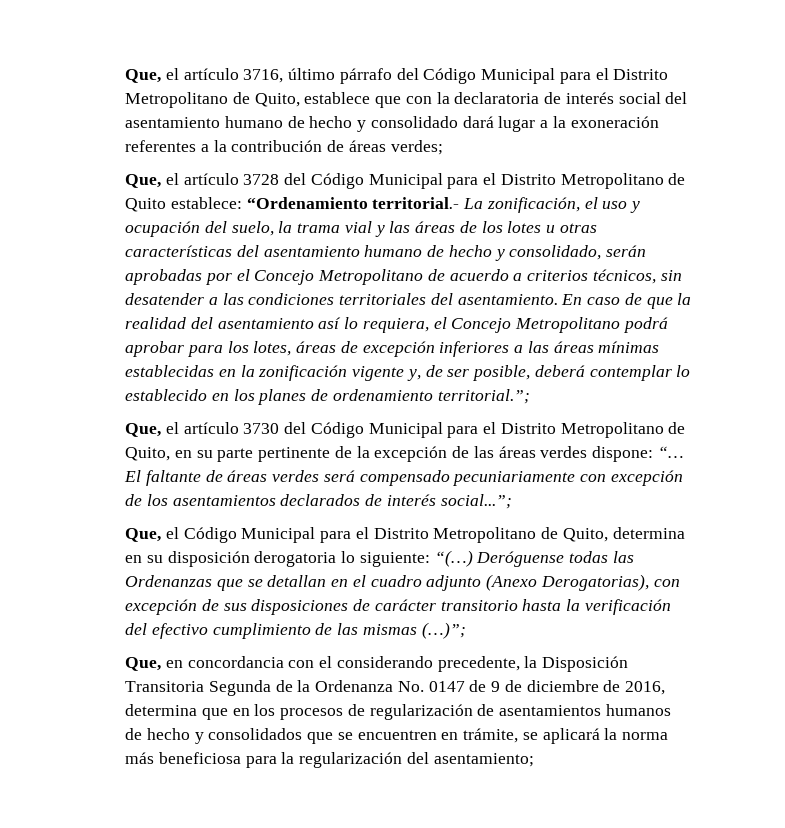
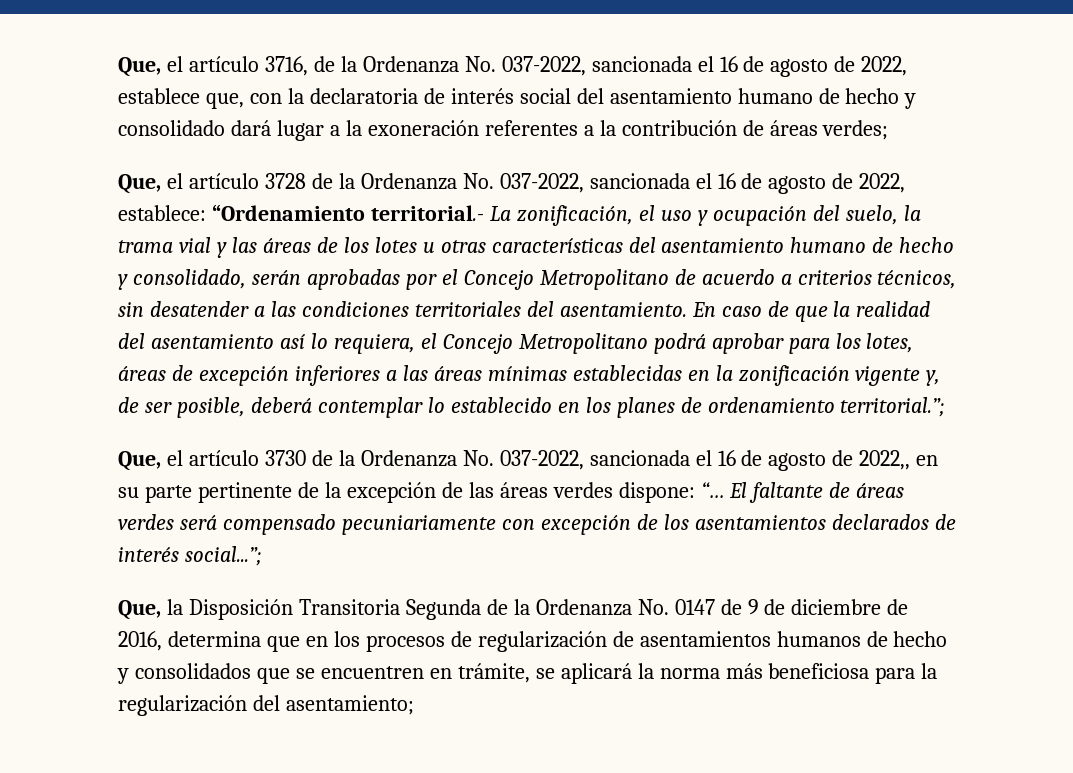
- Que, el artículo 3716, último párrafo del Código Municipal para el Distrito Metropolitano de Quito, establece que con la declaratoria de interés social del asentamiento humano de hecho y consolidado dará lugar a la exoneración referentes a la contribución de áreas verdes;
+ Que, el artículo 3716, de la Ordenanza No. 037-2022, sancionada el 16 de agosto de 2022, establece que, con la declaratoria de interés social del asentamiento humano de hecho y consolidado dará lugar a la exoneración referentes a la contribución de áreas verdes;
- Que, el artículo 3728 del Código Municipal para el Distrito Metropolitano de Quito establece: “Ordenamiento territorial.- La zonificación, el uso y ocupación del suelo, la trama vial y las áreas de los lotes u otras características del asentamiento humano de hecho y consolidado, serán aprobadas por el Concejo Metropolitano de acuerdo a criterios técnicos, sin desatender a las condiciones territoriales del asentamiento.
+ Que, el artículo 3728 de la Ordenanza No. 037-2022, sancionada el 16 de agosto de 2022, establece: “Ordenamiento territorial.- La zonificación, el uso y ocupación del suelo, la trama vial y las áreas de los lotes u otras características del asentamiento humano de hecho y consolidado, serán aprobadas por el Concejo Metropolitano de acuerdo a criterios técnicos, sin desatender a las condiciones territoriales del asentamiento.
- Que, el artículo 3730 del Código Municipal para el Distrito Metropolitano de Quito, en su parte pertinente de la excepción de las áreas verdes dispone: “…
+ Que, el artículo 3730 de la Ordenanza No. 037-2022, sancionada el 16 de agosto de 2022,, en su parte pertinente de la excepción de las áreas verdes dispone: “…
- Que, el Código Municipal para el Distrito Metropolitano de Quito, determina en su disposición derogatoria lo siguiente: “(…) Deróguense todas las Ordenanzas que se detallan en el cuadro adjunto (Anexo Derogatorias), con excepción de sus disposiciones de carácter transitorio hasta la verificación del efectivo cumplimiento de las mismas (…)”;
- Que, en concordancia con el considerando precedente, la Disposición Transitoria Segunda de la Ordenanza No. 0147 de 9 de diciembre de 2016, determina que en los procesos de regularización de asentamientos humanos de hecho y consolidados que se encuentren en trámite, se aplicará la norma más beneficiosa para la regularización del asentamiento;
+ Que, la Disposición Transitoria Segunda de la Ordenanza No. 0147 de 9 de diciembre de 2016, determina que en los procesos de regularización de asentamientos humanos de hecho y consolidados que se encuentren en trámite, se aplicará la norma más beneficiosa para la regularización del asentamiento;

